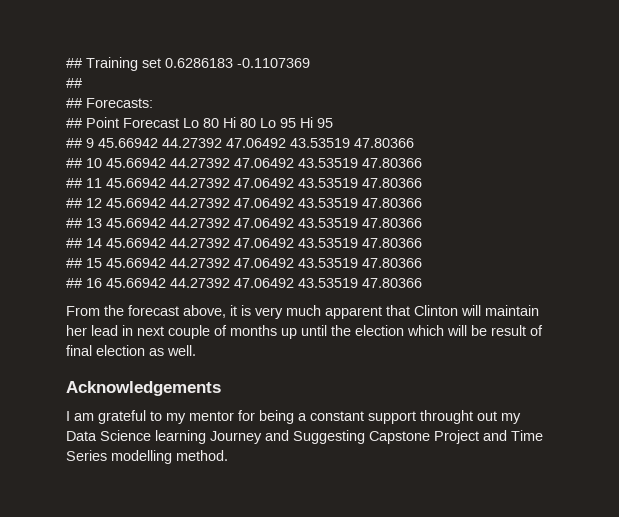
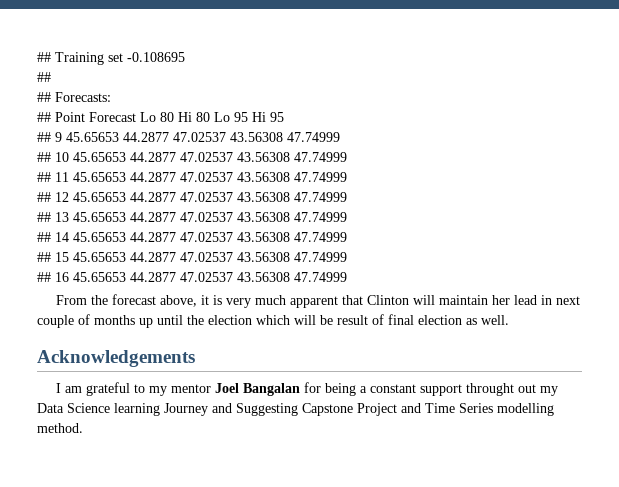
- ## Training set 0.6286183 -0.1107369
+ ## Training set -0.108695
- ## 9 45.66942 44.27392 47.06492 43.53519 47.80366
- ## 10 45.66942 44.27392 47.06492 43.53519 47.80366
- ## 11 45.66942 44.27392 47.06492 43.53519 47.80366
- ## 12 45.66942 44.27392 47.06492 43.53519 47.80366
- ## 13 45.66942 44.27392 47.06492 43.53519 47.80366
- ## 14 45.66942 44.27392 47.06492 43.53519 47.80366
- ## 15 45.66942 44.27392 47.06492 43.53519 47.80366
- ## 16 45.66942 44.27392 47.06492 43.53519 47.80366
+ ## 9 45.65653 44.2877 47.02537 43.56308 47.74999
+ ## 10 45.65653 44.2877 47.02537 43.56308 47.74999
+ ## 11 45.65653 44.2877 47.02537 43.56308 47.74999
+ ## 12 45.65653 44.2877 47.02537 43.56308 47.74999
+ ## 13 45.65653 44.2877 47.02537 43.56308 47.74999
+ ## 14 45.65653 44.2877 47.02537 43.56308 47.74999
+ ## 15 45.65653 44.2877 47.02537 43.56308 47.74999
+ ## 16 45.65653 44.2877 47.02537 43.56308 47.74999
- I am grateful to my mentor for being a constant support throught out my Data Science learning Journey and Suggesting Capstone Project and Time Series modelling method.
+ I am grateful to my mentor Joel Bangalan for being a constant support throught out my Data Science learning Journey and Suggesting Capstone Project and Time Series modelling method.

